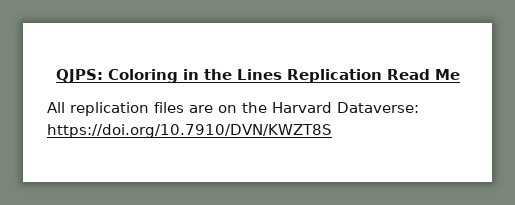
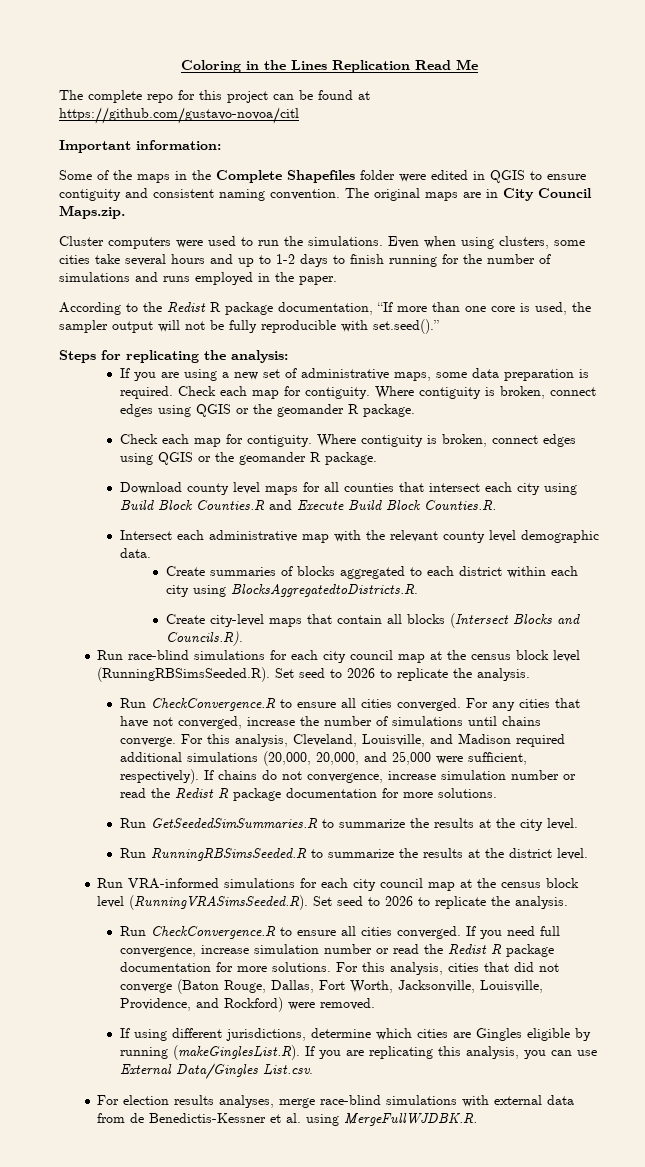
- QJPS: Coloring in the Lines Replication Read Me
+ Coloring in the Lines Replication Read Me
- All replication files are on the Harvard Dataverse: https://doi.org/10.7910/DVN/KWZT8S
+ The complete repo for this project can be found at https://github.com/gustavo-novoa/citl
+ Important information:
+ Some of the maps in the Complete Shapefiles folder were edited in QGIS to ensure contiguity and consistent naming convention. The original maps are in City Council Maps.zip.
+ Cluster computers were used to run the simulations. Even when using clusters, some cities take several hours and up to 1-2 days to finish running for the number of simulations and runs employed in the paper.
+ According to the Redist R package documentation, “If more than one core is used, the sampler output will not be fully reproducible with set.seed().”
+ Steps for replicating the analysis:
+ If you are using a new set of administrative maps, some data preparation is required. Check each map for contiguity. Where contiguity is broken, connect edges using QGIS or the geomander R package.
+ Check each map for contiguity. Where contiguity is broken, connect edges using QGIS or the geomander R package.
+ Download county level maps for all counties that intersect each city using Build Block Counties.R and Execute Build Block Counties.R.
+ Intersect each administrative map with the relevant county level demographic data.
+ Create summaries of blocks aggregated to each district within each city using BlocksAggregatedtoDistricts.R.
+ Create city-level maps that contain all blocks (Intersect Blocks and Councils.R).
+ Run race-blind simulations for each city council map at the census block level (RunningRBSimsSeeded.R). Set seed to 2026 to replicate the analysis.
+ Run CheckConvergence.R to ensure all cities converged. For any cities that have not converged, increase the number of simulations until chains converge. For this analysis, Cleveland, Louisville, and Madison required additional simulations (20,000, 20,000, and 25,000 were sufficient, respectively). If chains do not convergence, increase simulation number or read the Redist R package documentation for more solutions.
+ Run GetSeededSimSummaries.R to summarize the results at the city level.
+ Run RunningRBSimsSeeded.R to summarize the results at the district level.
+ Run VRA-informed simulations for each city council map at the census block level (RunningVRASimsSeeded.R). Set seed to 2026 to replicate the analysis.
+ Run CheckConvergence.R to ensure all cities converged. If you need full convergence, increase simulation number or read the Redist R package documentation for more solutions. For this analysis, cities that did not converge (Baton Rouge, Dallas, Fort Worth, Jacksonville, Louisville, Providence, and Rockford) were removed.
+ If using different jurisdictions, determine which cities are Gingles eligible by running (makeGinglesList.R). If you are replicating this analysis, you can use External Data/Gingles List.csv.
+ For election results analyses, merge race-blind simulations with external data from de Benedictis-Kessner et al. using MergeFullWJDBK.R.

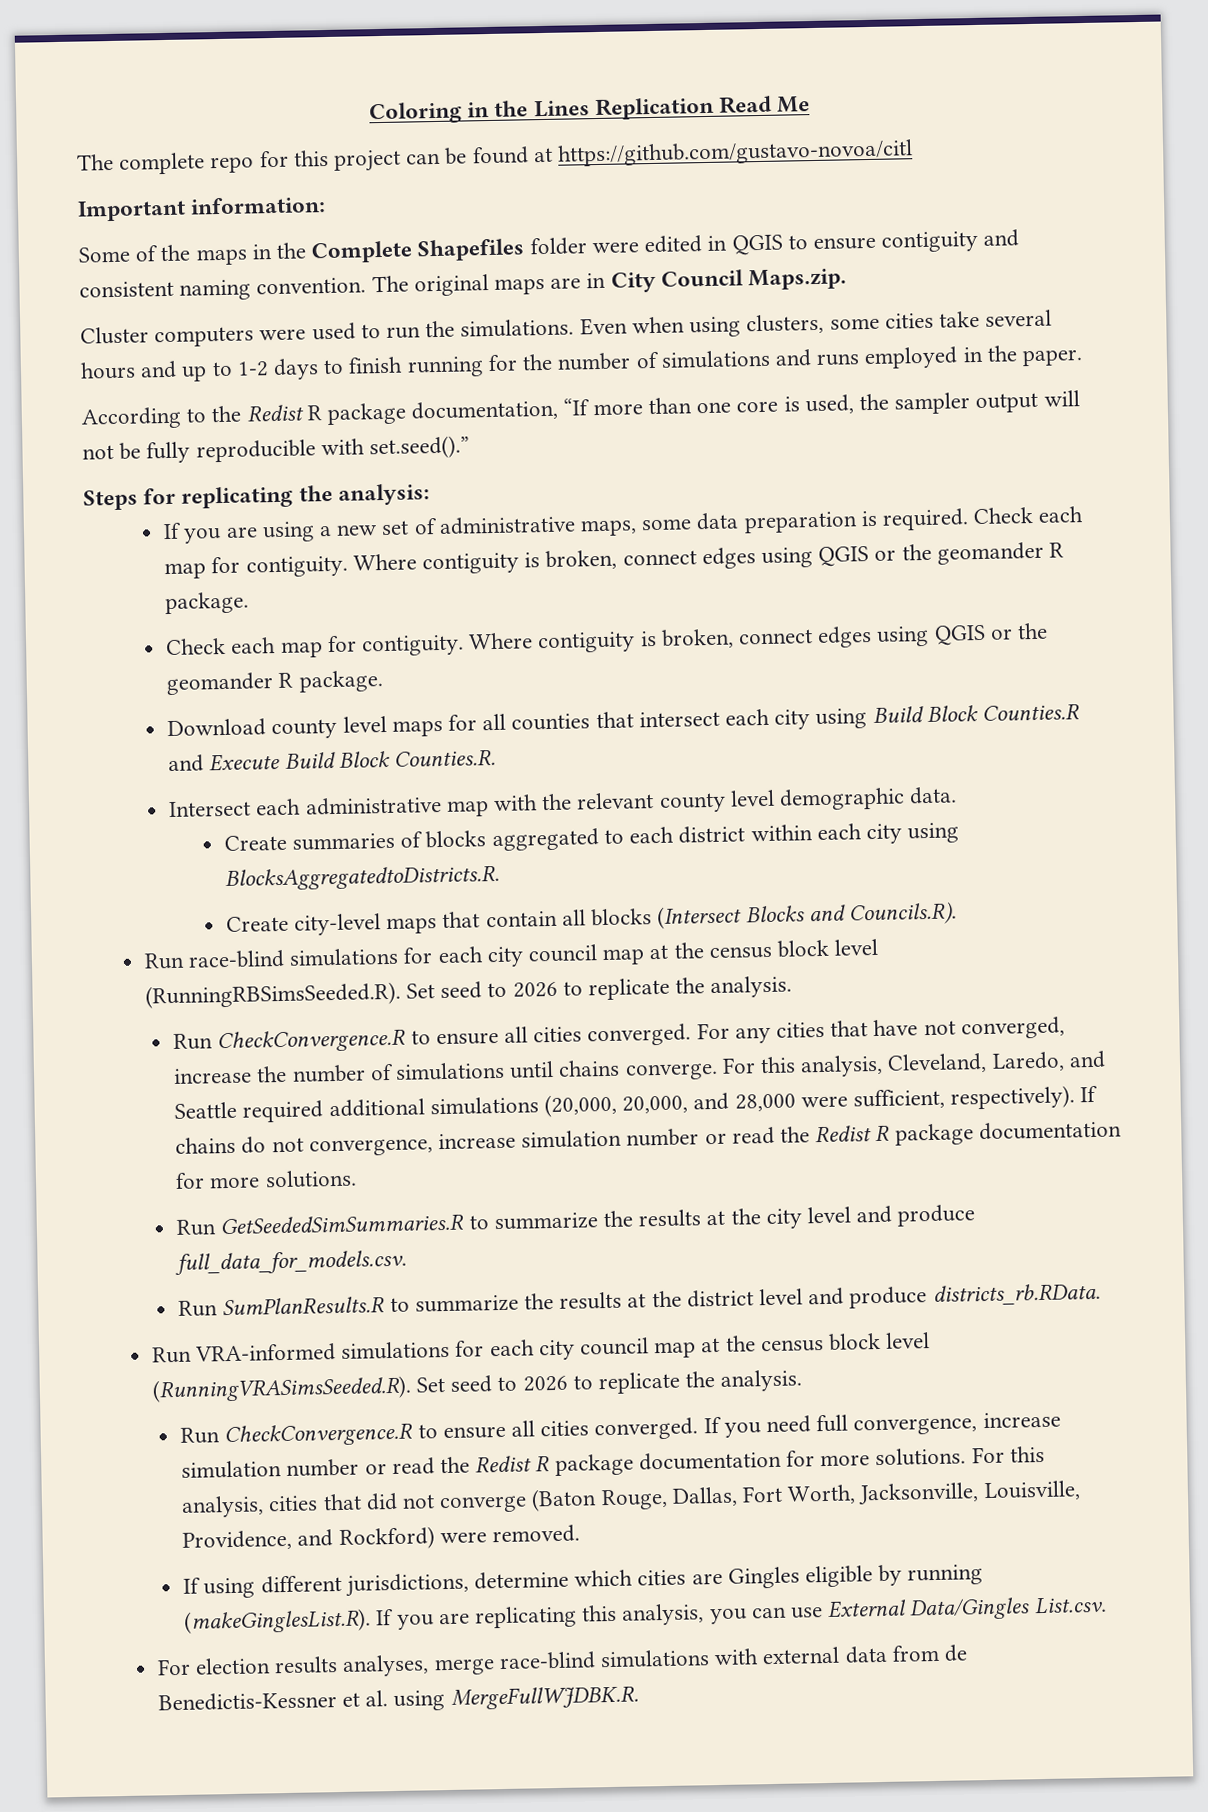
- For this analysis, Cleveland, Louisville, and Madison required additional simulations (20,000, 20,000, and 25,000 were sufficient, respectively).
+ For this analysis, Cleveland, Laredo, and Seattle required additional simulations (20,000, 20,000, and 28,000 were sufficient, respectively).
- Run GetSeededSimSummaries.R to summarize the results at the city level.
- Run RunningRBSimsSeeded.R to summarize the results at the district level.
+ Run GetSeededSimSummaries.R to summarize the results at the city level and produce full_data_for_models.csv.
+ Run SumPlanResults.R to summarize the results at the district level and produce districts_rb.RData.

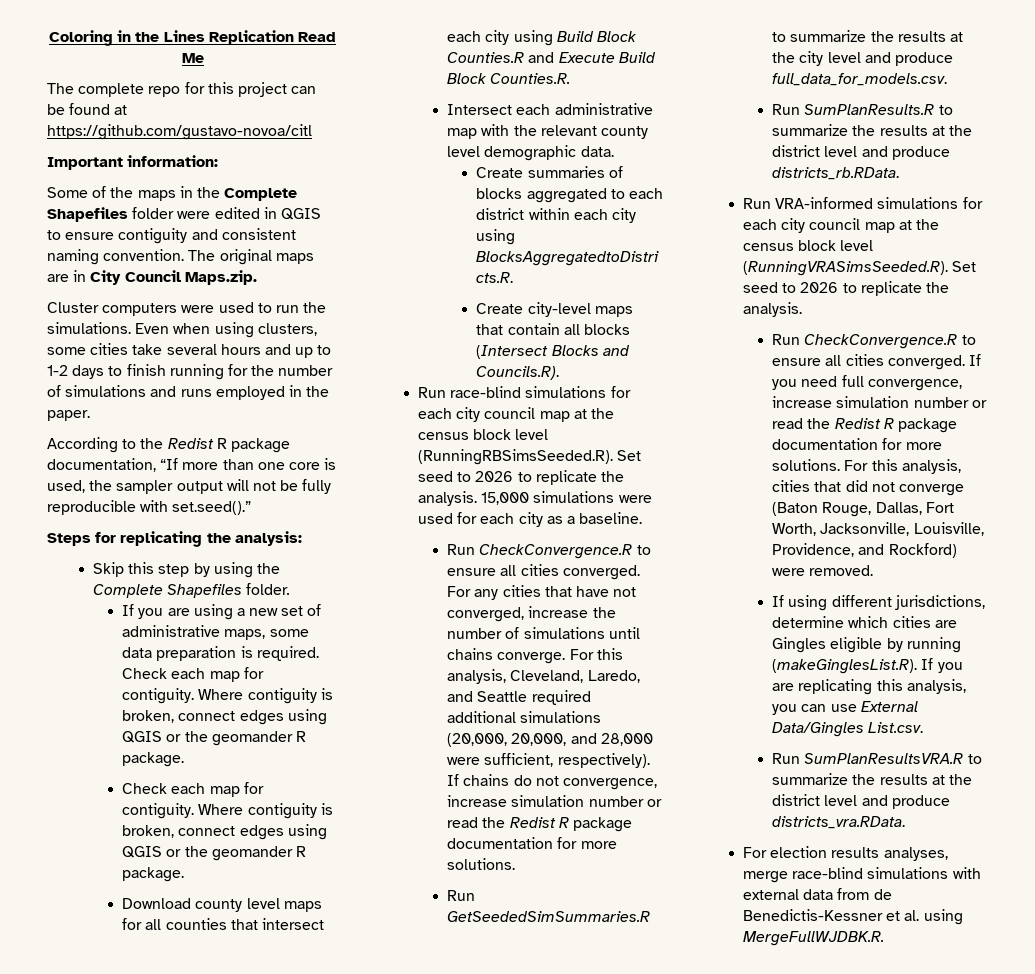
+ Skip this step by using the Complete Shapefiles folder.
+ 15,000 simulations were used for each city as a baseline.
+ Run SumPlanResultsVRA.R to summarize the results at the district level and produce districts_vra.RData.

